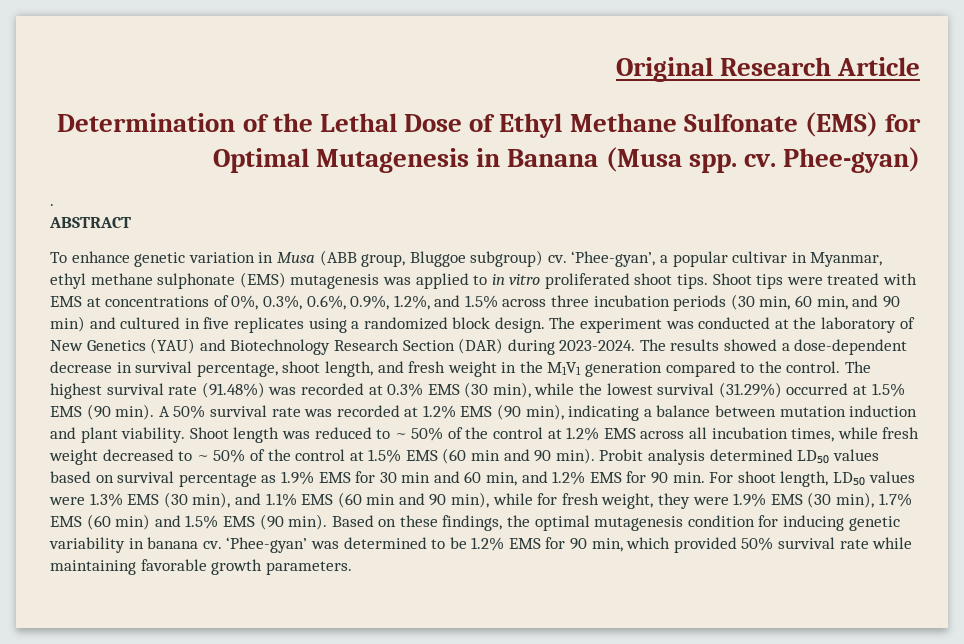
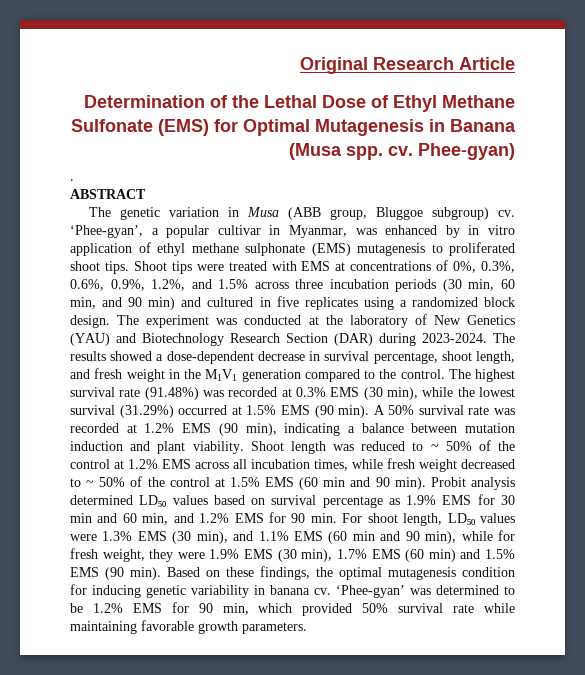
- To enhance genetic variation in Musa (ABB group, Bluggoe subgroup) cv.
+ The genetic variation in Musa (ABB group, Bluggoe subgroup) cv.
- ‘Phee-gyan’, a popular cultivar in Myanmar, ethyl methane sulphonate (EMS) mutagenesis was applied to in vitro proliferated shoot tips.
+ ‘Phee-gyan’, a popular cultivar in Myanmar, was enhanced by in vitro application of ethyl methane sulphonate (EMS) mutagenesis to proliferated shoot tips.

